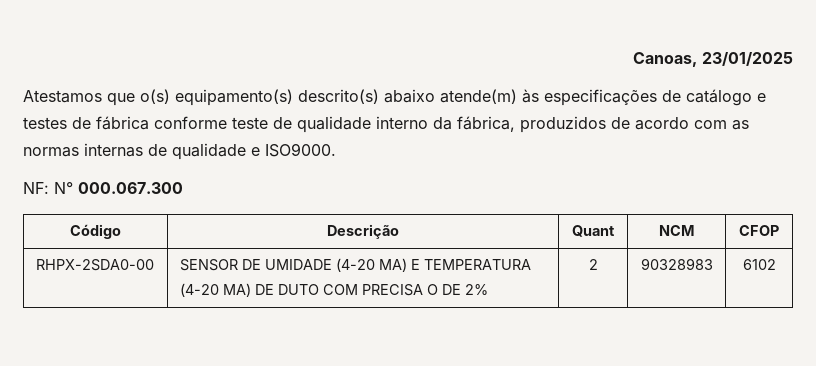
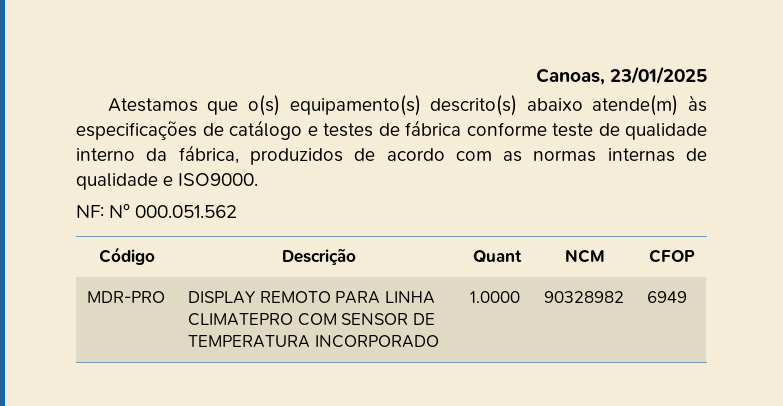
- NF: N° 000.067.300
+ NF: N° 000.051.562
- RHPX-2SDA0-00 | SENSOR DE UMIDADE (4-20 MA) E TEMPERATURA (4-20 MA) DE DUTO COM PRECISA O DE 2% | 2 | 90328983 | 6102
+ MDR-PRO | DISPLAY REMOTO PARA LINHA CLIMATEPRO COM SENSOR DE TEMPERATURA INCORPORADO | 1.0000 | 90328982 | 6949

